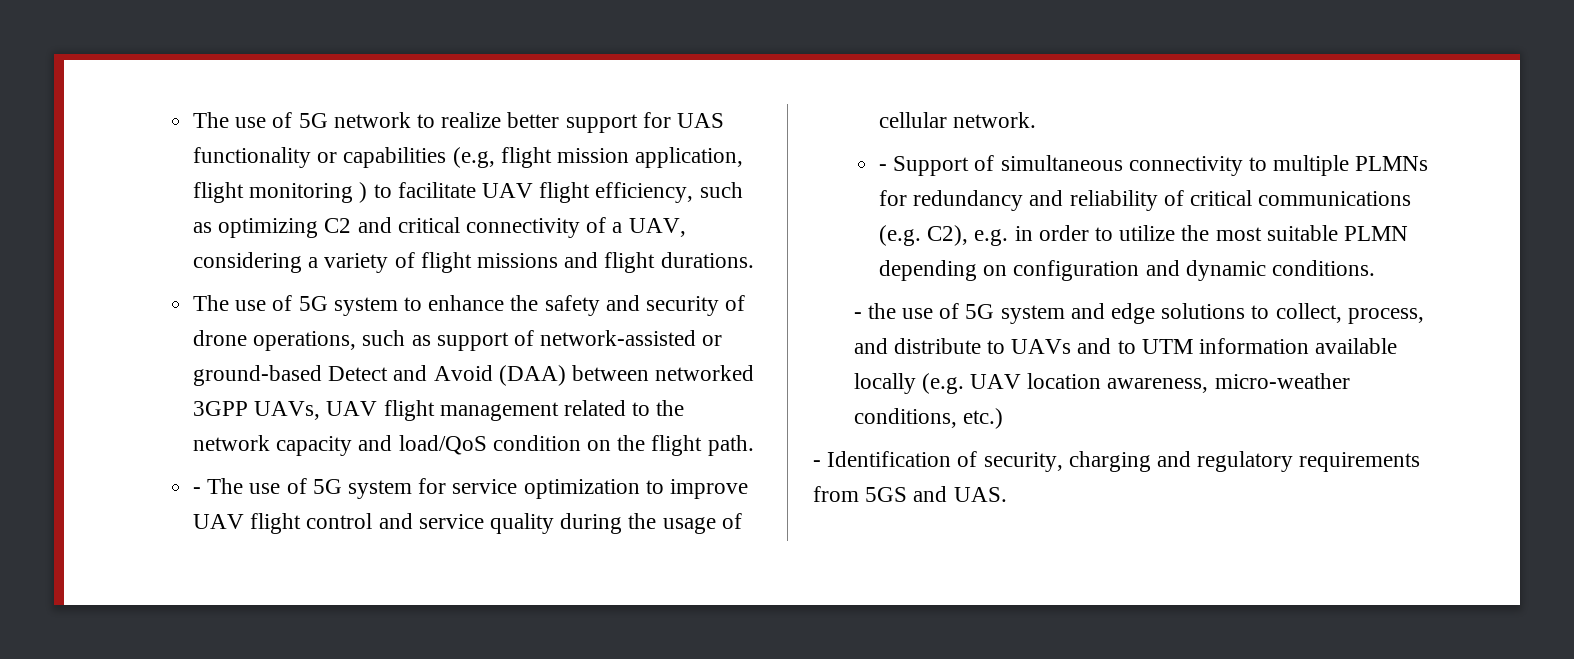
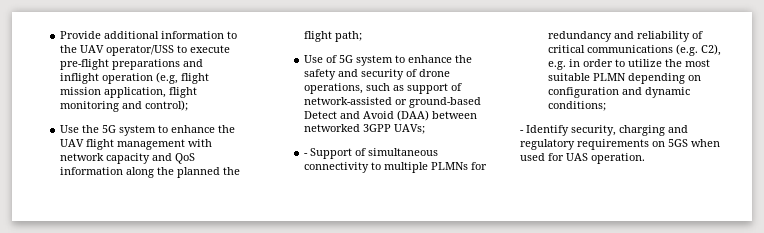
- The use of 5G network to realize better support for UAS functionality or capabilities (e.g, flight mission application, flight monitoring ) to facilitate UAV flight efficiency, such as optimizing C2 and critical connectivity of a UAV, considering a variety of flight missions and flight durations.
- The use of 5G system to enhance the safety and security of drone operations, such as support of network-assisted or ground-based Detect and Avoid (DAA) between networked 3GPP UAVs, UAV flight management related to the network capacity and load/QoS condition on the flight path.
- - The use of 5G system for service optimization to improve UAV flight control and service quality during the usage of cellular network.
+ Provide additional information to the UAV operator/USS to execute pre-flight preparations and inflight operation (e.g, flight mission application, flight monitoring and control);
+ Use the 5G system to enhance the UAV flight management with network capacity and QoS information along the planned the flight path;
+ Use of 5G system to enhance the safety and security of drone operations, such as support of network-assisted or ground-based Detect and Avoid (DAA) between networked 3GPP UAVs;
- - Support of simultaneous connectivity to multiple PLMNs for redundancy and reliability of critical communications (e.g. C2), e.g. in order to utilize the most suitable PLMN depending on configuration and dynamic conditions.
- - the use of 5G system and edge solutions to collect, process, and distribute to UAVs and to UTM information available locally (e.g. UAV location awareness, micro-weather conditions, etc.)
- - Identification of security, charging and regulatory requirements from 5GS and UAS.
+ - Support of simultaneous connectivity to multiple PLMNs for redundancy and reliability of critical communications (e.g. C2), e.g. in order to utilize the most suitable PLMN depending on configuration and dynamic conditions;
+ - Identify security, charging and regulatory requirements on 5GS when used for UAS operation.

